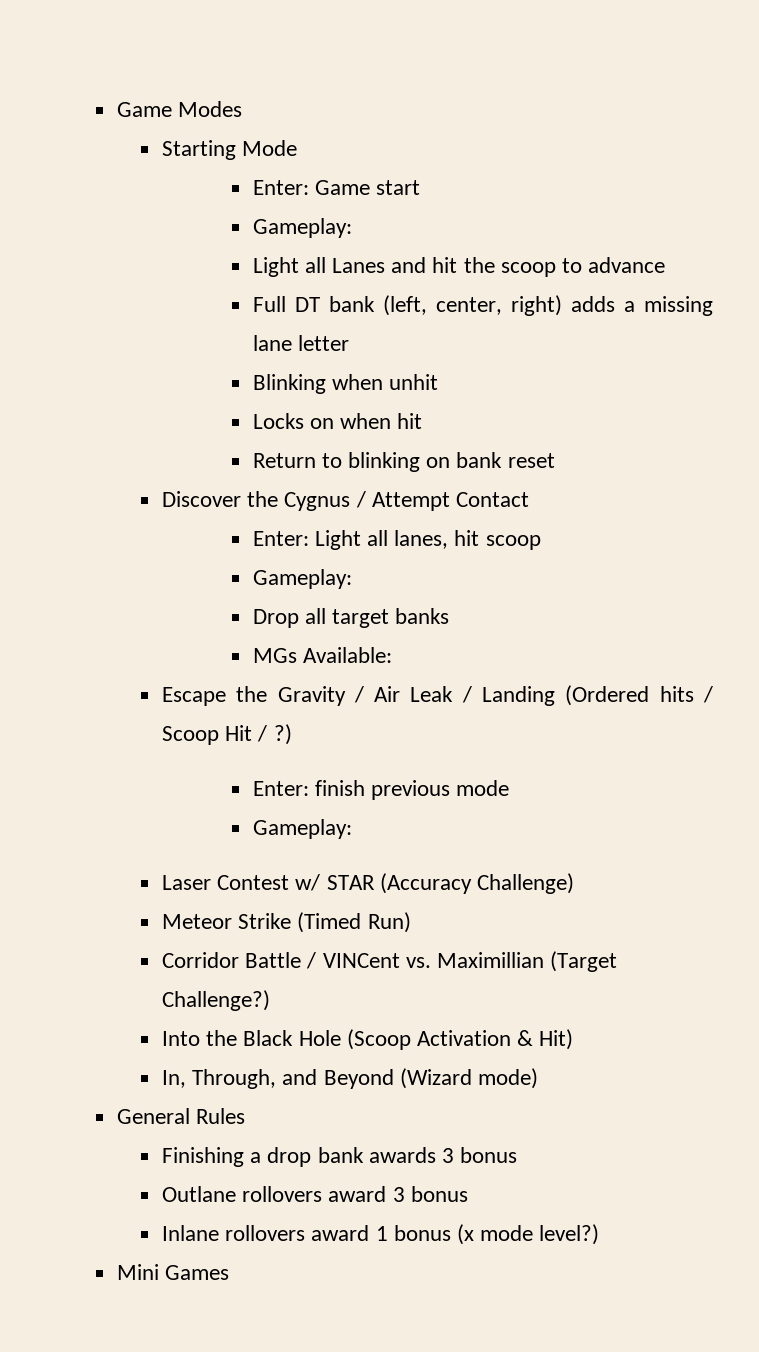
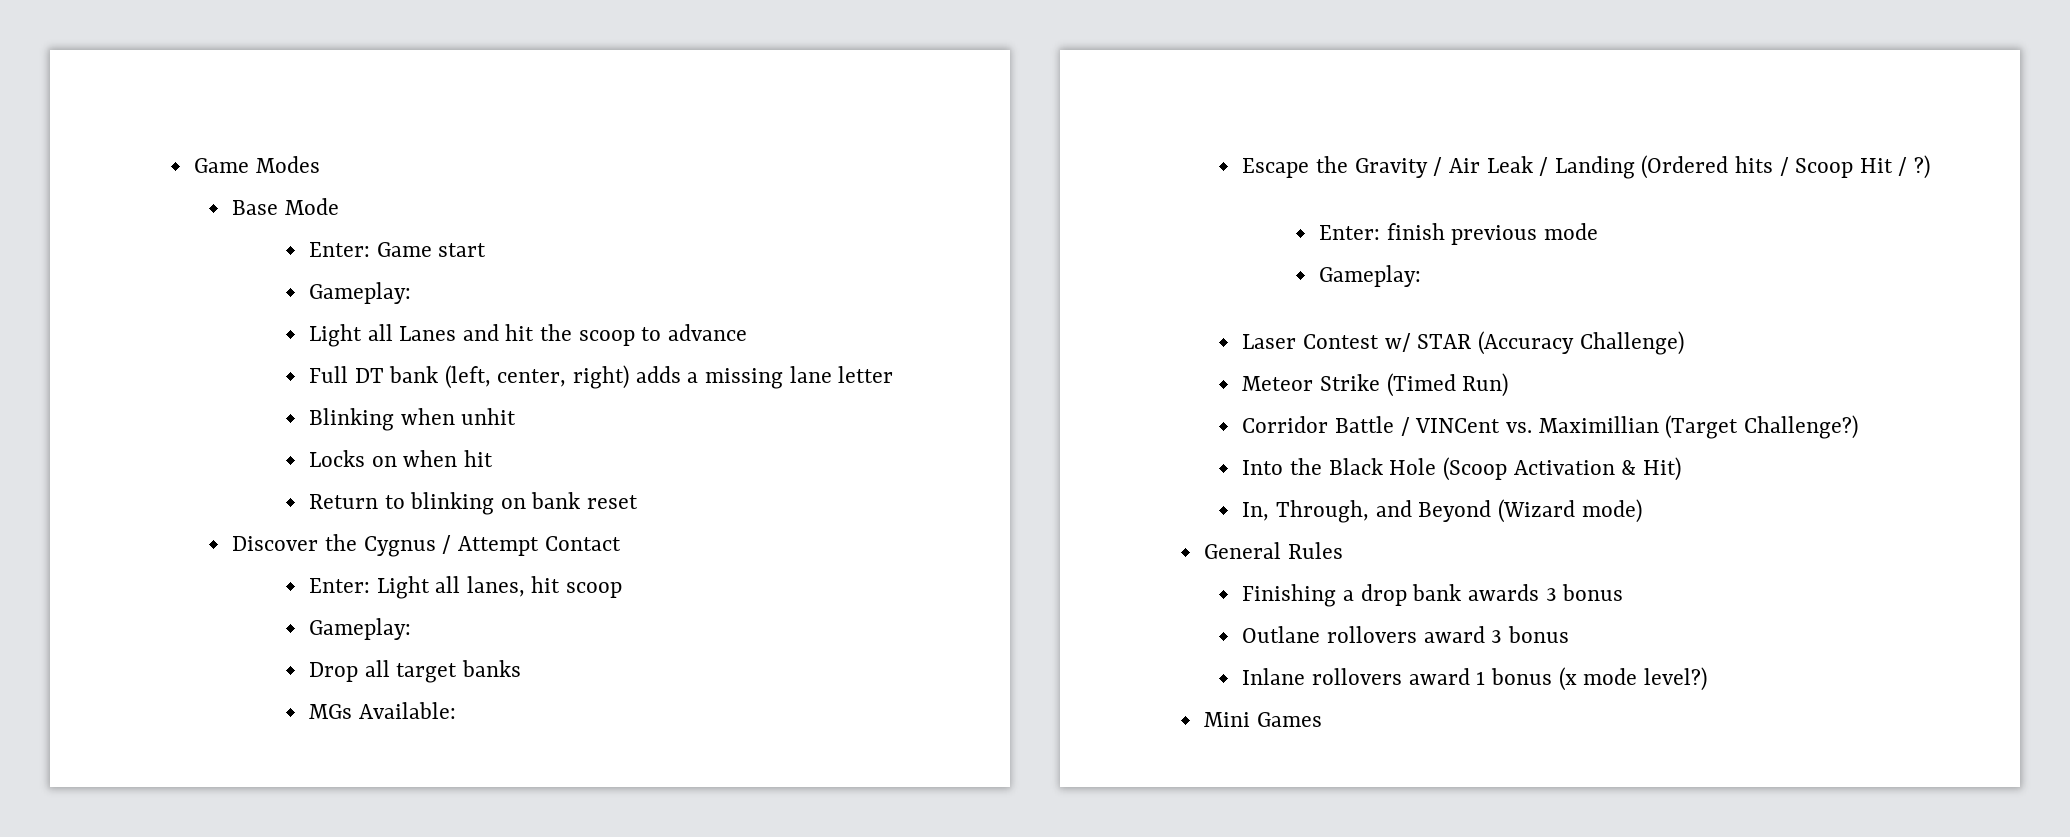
- Starting Mode
+ Base Mode

